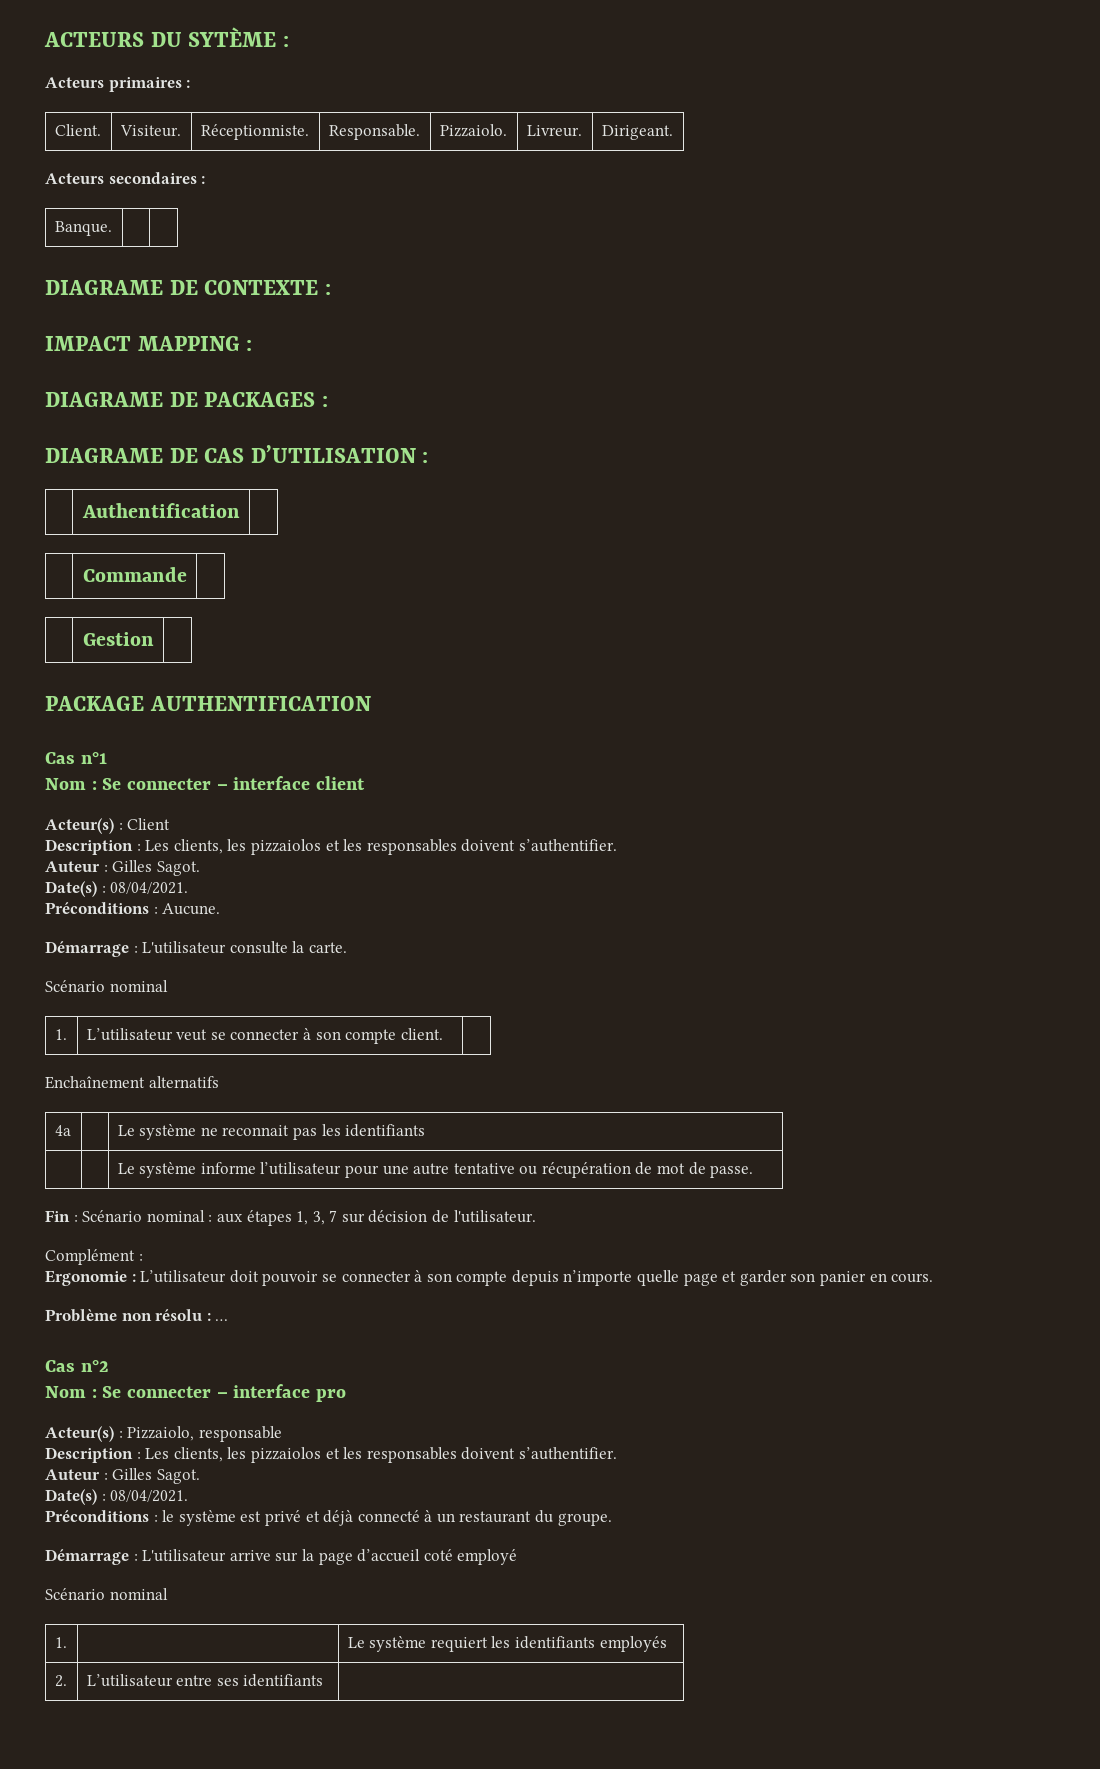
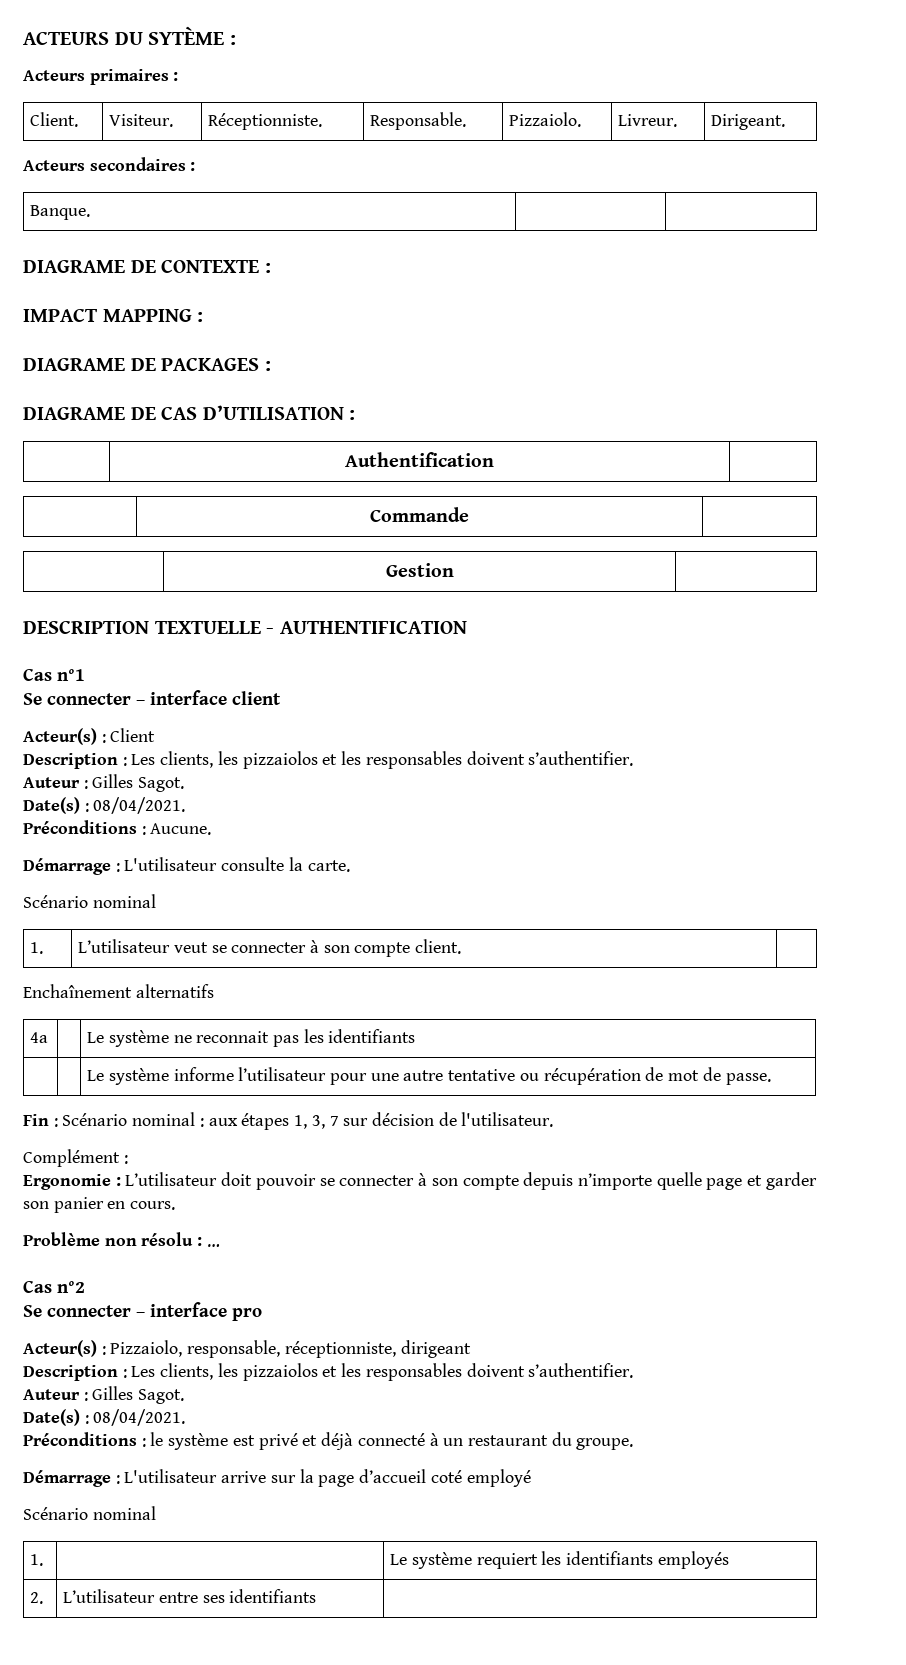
- PACKAGE AUTHENTIFICATION
+ DESCRIPTION TEXTUELLE - AUTHENTIFICATION
- Nom : Se connecter – interface client
+ Se connecter – interface client
- Nom : Se connecter – interface pro
+ Se connecter – interface pro
- Acteur(s) : Pizzaiolo, responsable
+ Acteur(s) : Pizzaiolo, responsable, réceptionniste, dirigeant

